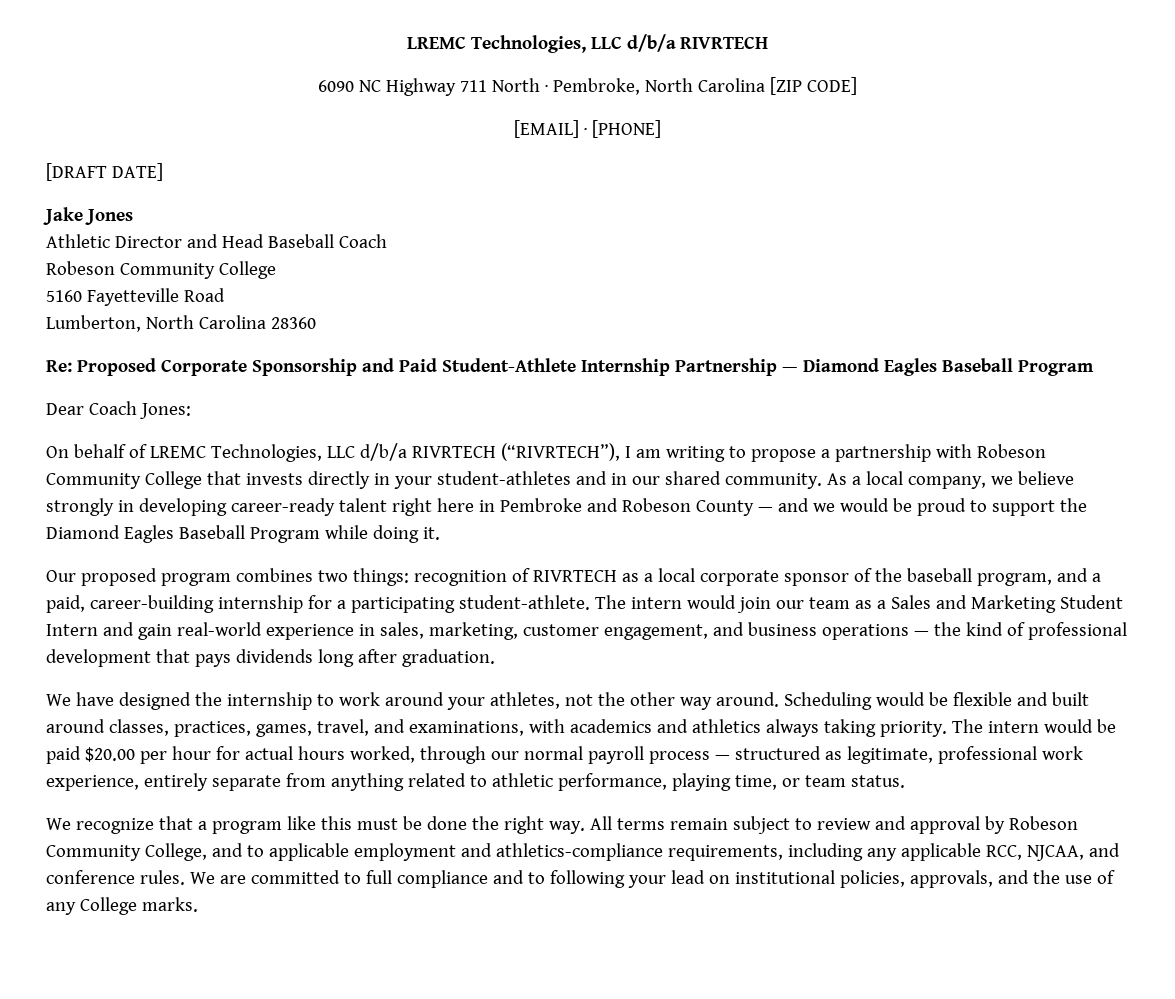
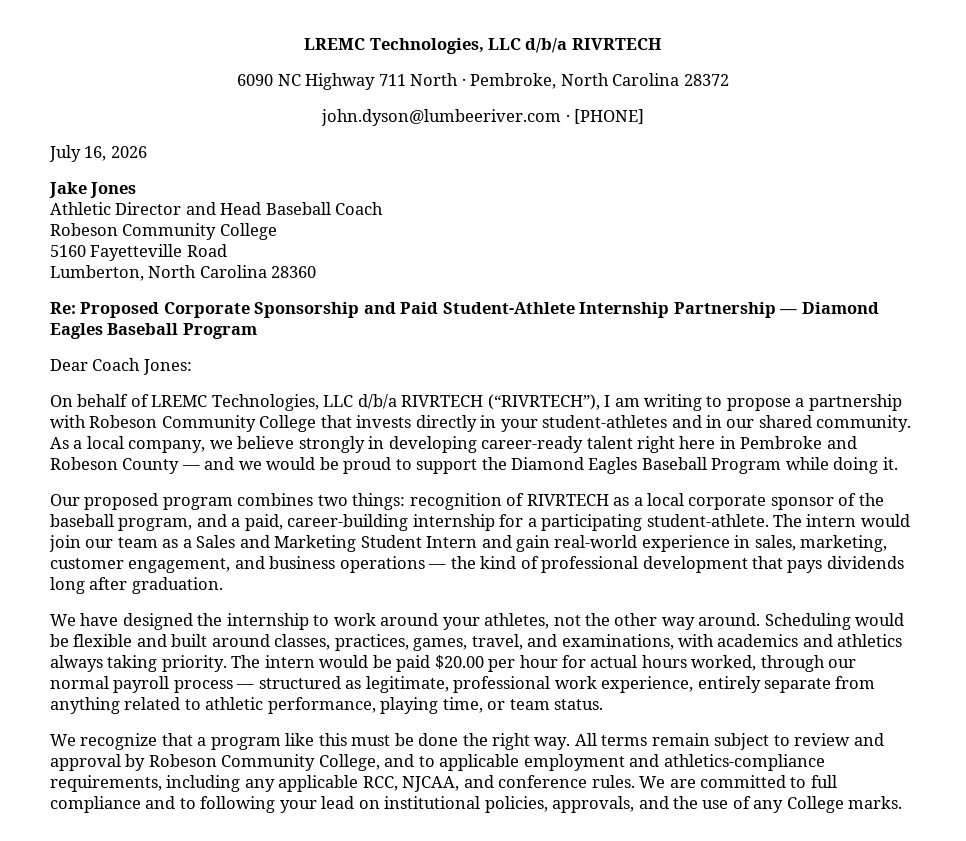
- 6090 NC Highway 711 North · Pembroke, North Carolina [ZIP CODE]
- [EMAIL] · [PHONE]
+ 6090 NC Highway 711 North · Pembroke, North Carolina 28372
+ john.dyson@lumbeeriver.com · [PHONE]
- [DRAFT DATE]
+ July 16, 2026

